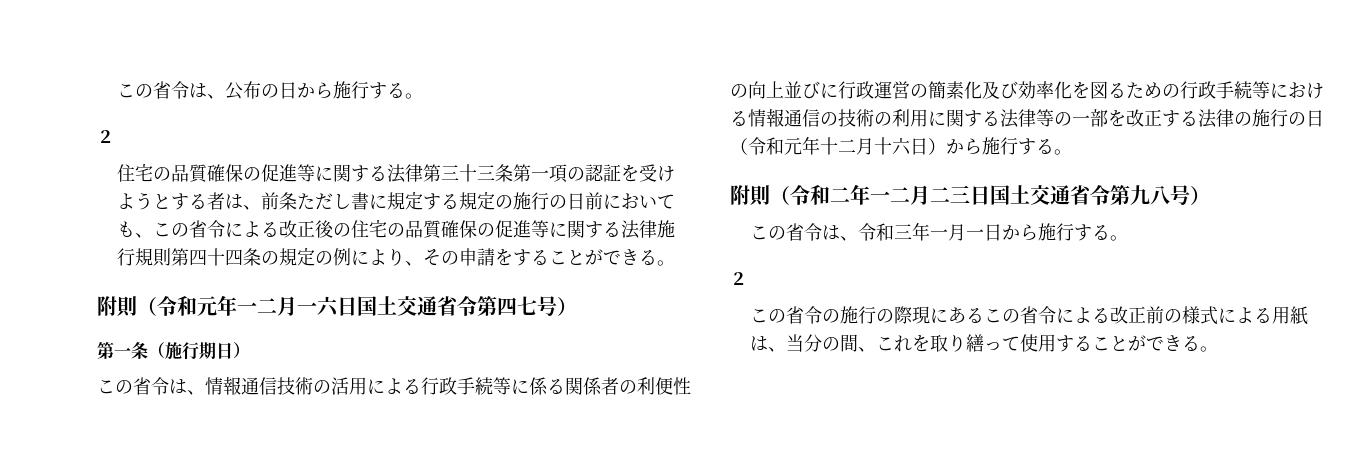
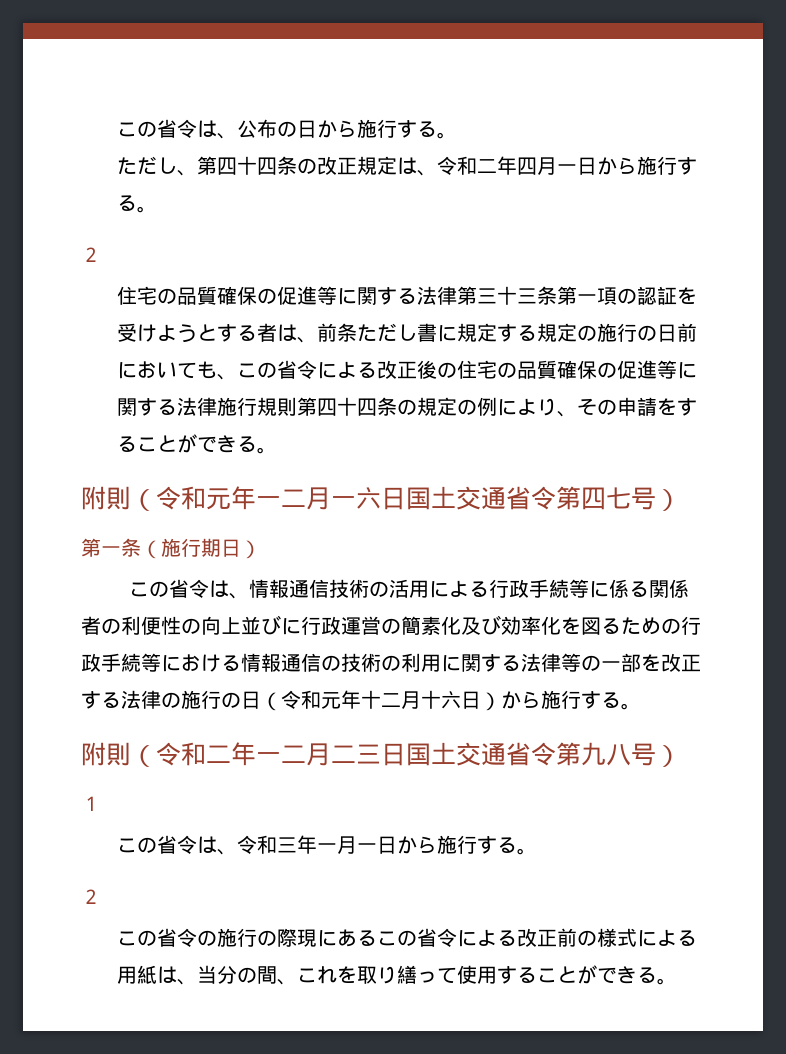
+ ただし、第四十四条の改正規定は、令和二年四月一日から施行する。
+ １

